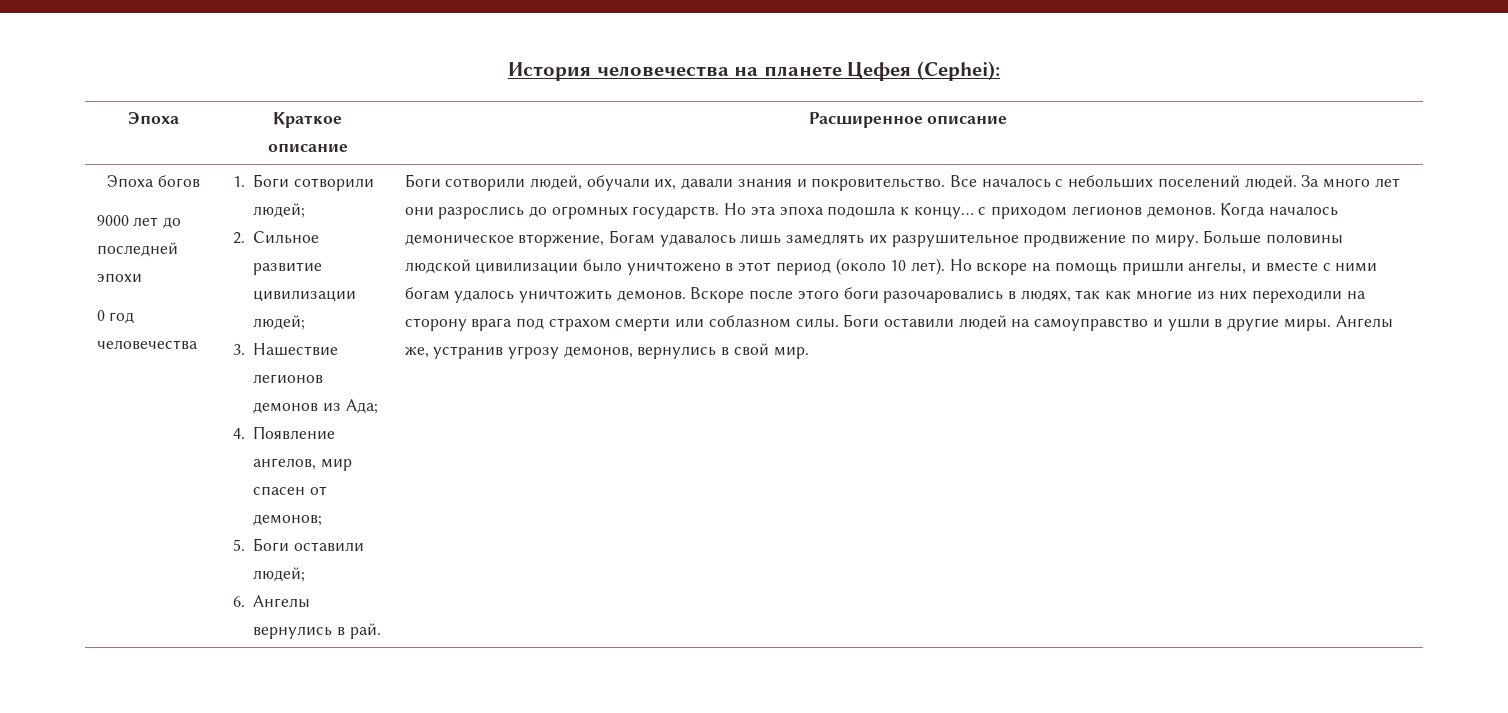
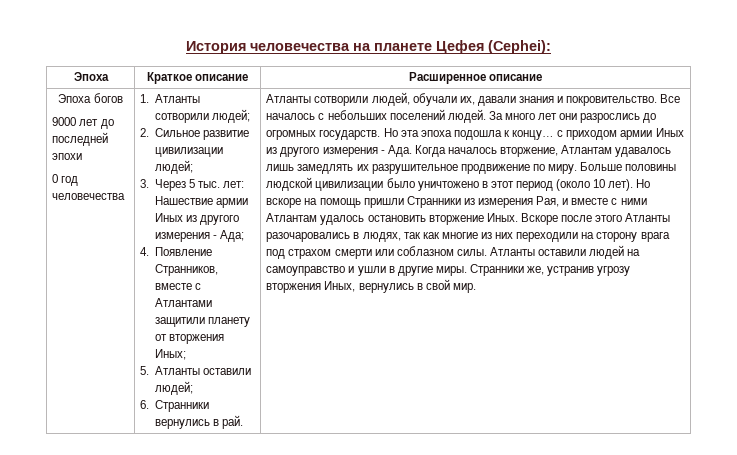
- 1. Боги сотворили людей;
+ 1. Атланты сотворили людей;
- 3. Нашествие легионов демонов из Ада;
- 4. Появление ангелов, мир спасен от демонов;
+ 3. Через 5 тыс. лет: Нашествие армии Иных из другого измерения - Ада;
+ 4. Появление Странников, вместе с Атлантами защитили планету от вторжения Иных;
- 5. Боги оставили людей;
+ 5. Атланты оставили людей;
- 6. Ангелы вернулись в рай.
+ 6. Странники вернулись в рай.
- Боги сотворили людей, обучали их, давали знания и покровительство.
+ Атланты сотворили людей, обучали их, давали знания и покровительство.
- Но эта эпоха подошла к концу… с приходом легионов демонов. Когда началось демоническое вторжение, Богам удавалось лишь замедлять их разрушительное продвижение по миру.
+ Но эта эпоха подошла к концу… с приходом армии Иных из другого измерения - Ада. Когда началось вторжение, Атлантам удавалось лишь замедлять их разрушительное продвижение по миру.
- Но вскоре на помощь пришли ангелы, и вместе с ними богам удалось уничтожить демонов.
+ Но вскоре на помощь пришли Странники из измерения Рая, и вместе с ними Атлантам удалось остановить вторжение Иных.
- Вскоре после этого боги разочаровались в людях, так как многие из них переходили на сторону врага под страхом смерти или соблазном силы.
+ Вскоре после этого Атланты разочаровались в людях, так как многие из них переходили на сторону врага под страхом смерти или соблазном силы.
- Боги оставили людей на самоуправство и ушли в другие миры.
+ Атланты оставили людей на самоуправство и ушли в другие миры.
- Ангелы же, устранив угрозу демонов, вернулись в свой мир.
+ Странники же, устранив угрозу вторжения Иных, вернулись в свой мир.

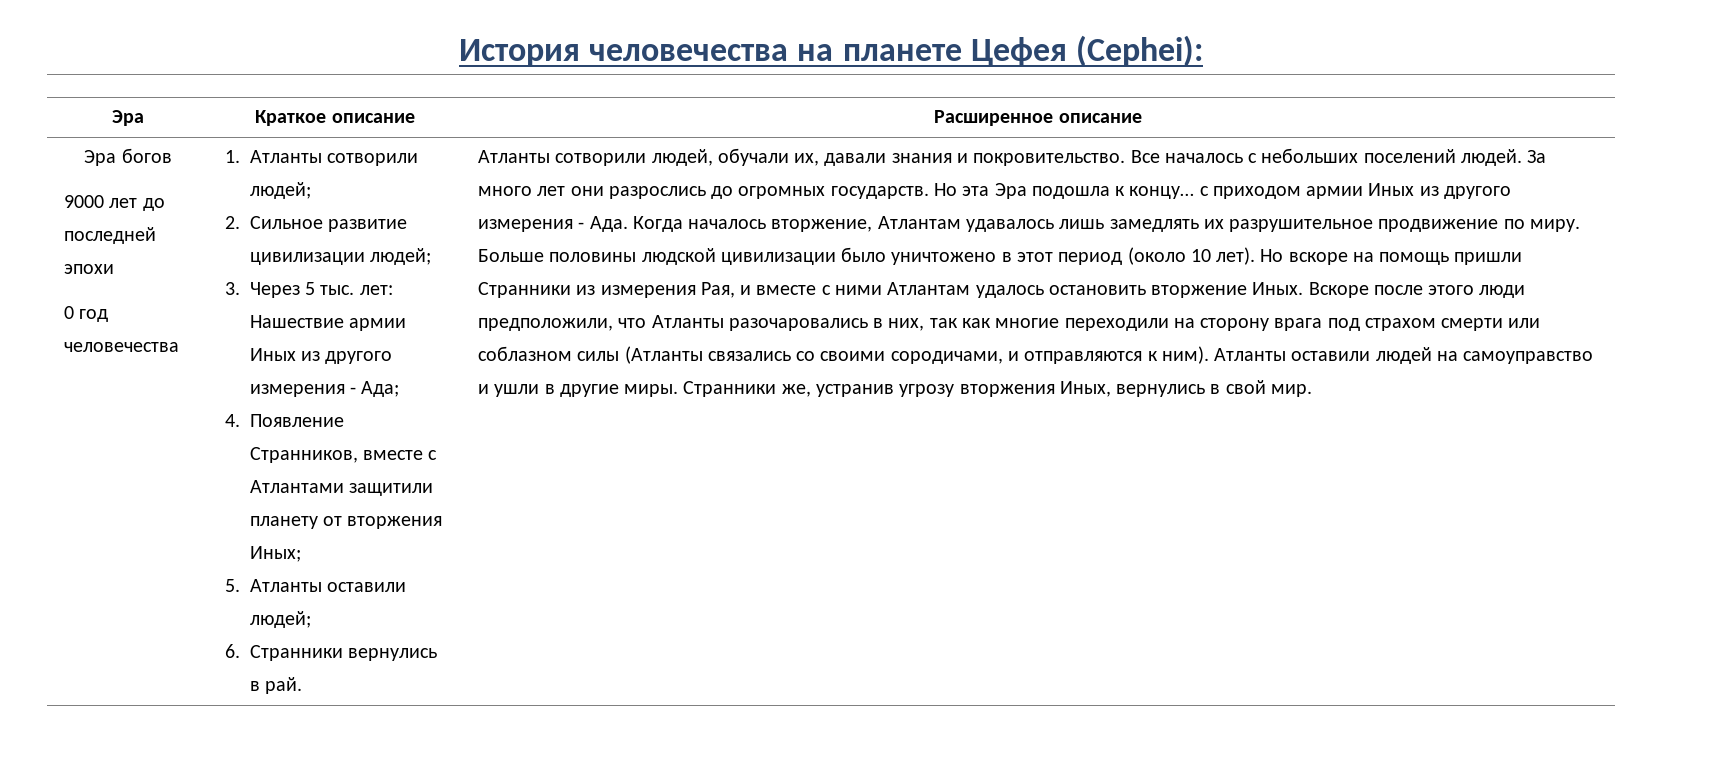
- Эпоха | Краткое описание | Расширенное описание
+ Эра | Краткое описание | Расширенное описание
- Эпоха богов
+ Эра богов
- Но эта эпоха подошла к концу… с приходом армии Иных из другого измерения - Ада. Когда началось вторжение, Атлантам удавалось лишь замедлять их разрушительное продвижение по миру.
+ Но эта Эра подошла к концу… с приходом армии Иных из другого измерения - Ада. Когда началось вторжение, Атлантам удавалось лишь замедлять их разрушительное продвижение по миру.
- Вскоре после этого Атланты разочаровались в людях, так как многие из них переходили на сторону врага под страхом смерти или соблазном силы.
+ Вскоре после этого люди предположили, что Атланты разочаровались в них, так как многие переходили на сторону врага под страхом смерти или соблазном силы (Атланты связались со своими сородичами, и отправляются к ним).

